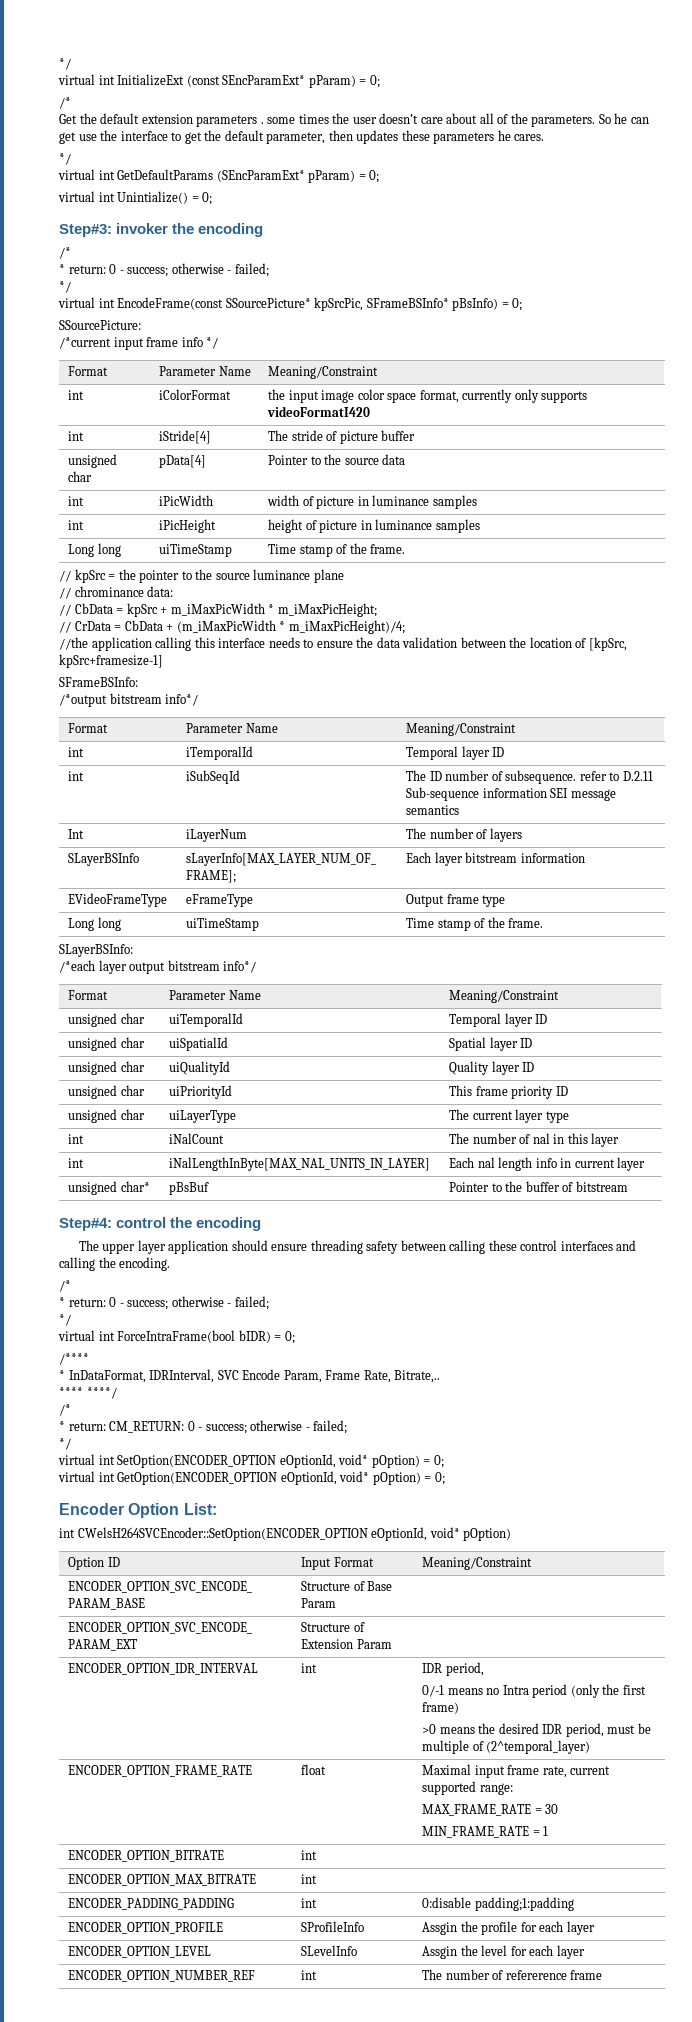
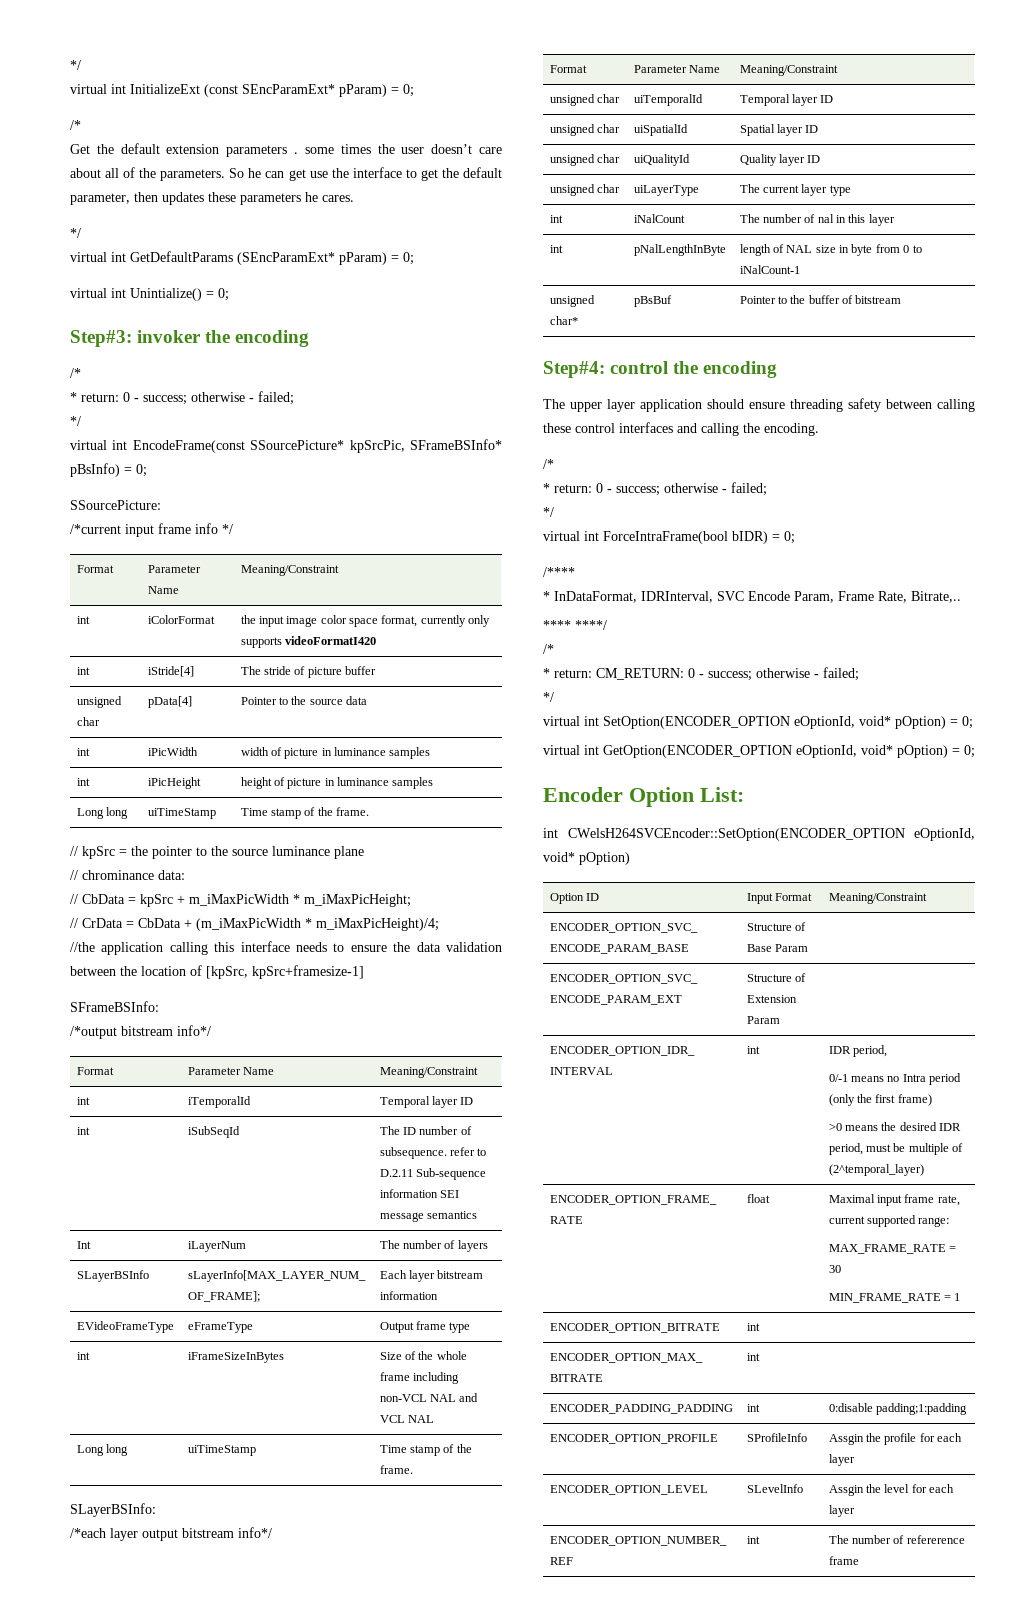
+ int | iFrameSizeInBytes | Size of the whole frame including non-VCL NAL and VCL NAL
- unsigned char | uiPriorityId | This frame priority ID
- int | iNalLengthInByte[MAX_NAL_UNITS_IN_LAYER] | Each nal length info in current layer
+ int | pNalLengthInByte | length of NAL size in byte from 0 to iNalCount-1

